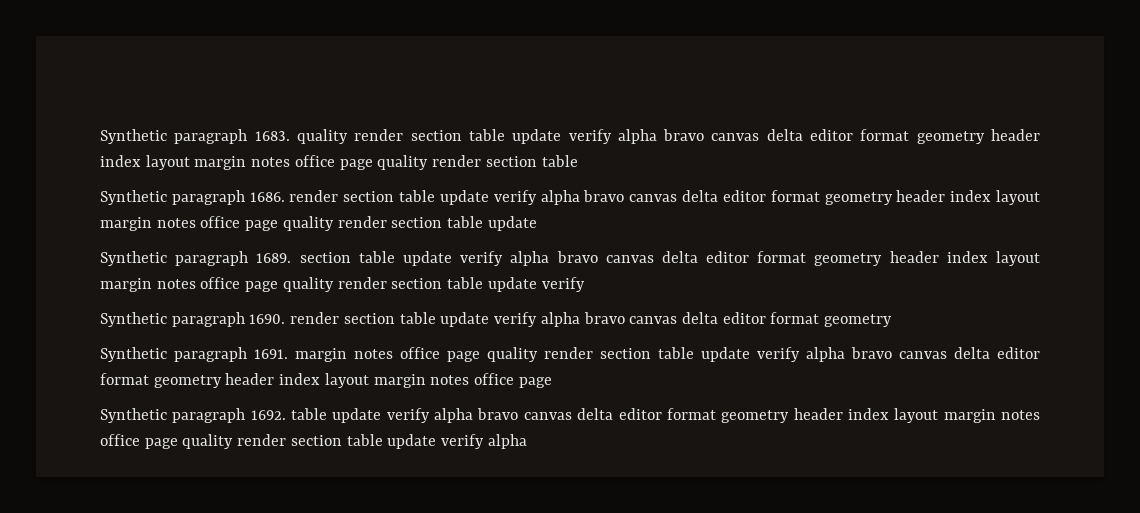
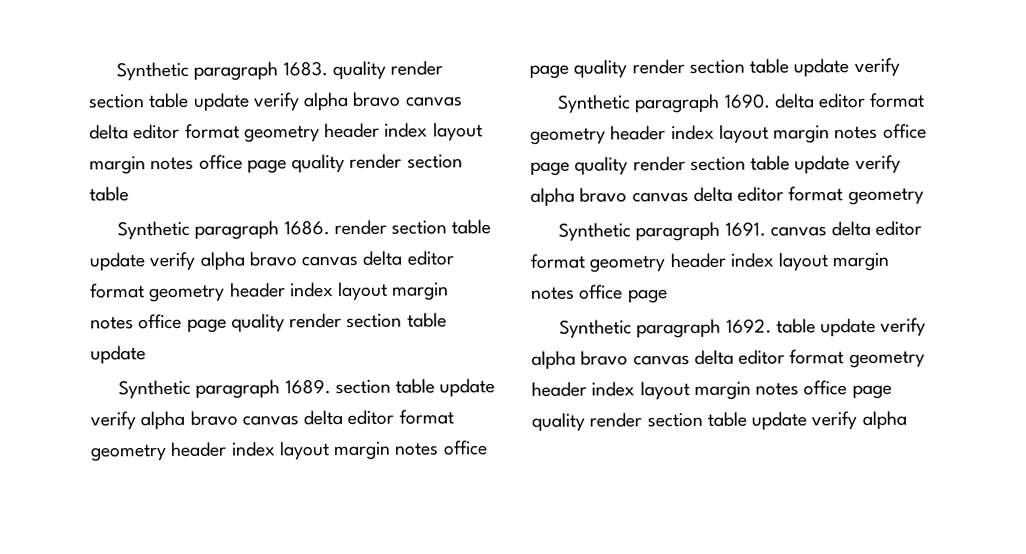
- Synthetic paragraph 1690. render section table update verify alpha bravo canvas delta editor format geometry
+ Synthetic paragraph 1690. delta editor format geometry header index layout margin notes office page quality render section table update verify alpha bravo canvas delta editor format geometry
- Synthetic paragraph 1691. margin notes office page quality render section table update verify alpha bravo canvas delta editor format geometry header index layout margin notes office page
+ Synthetic paragraph 1691. canvas delta editor format geometry header index layout margin notes office page

